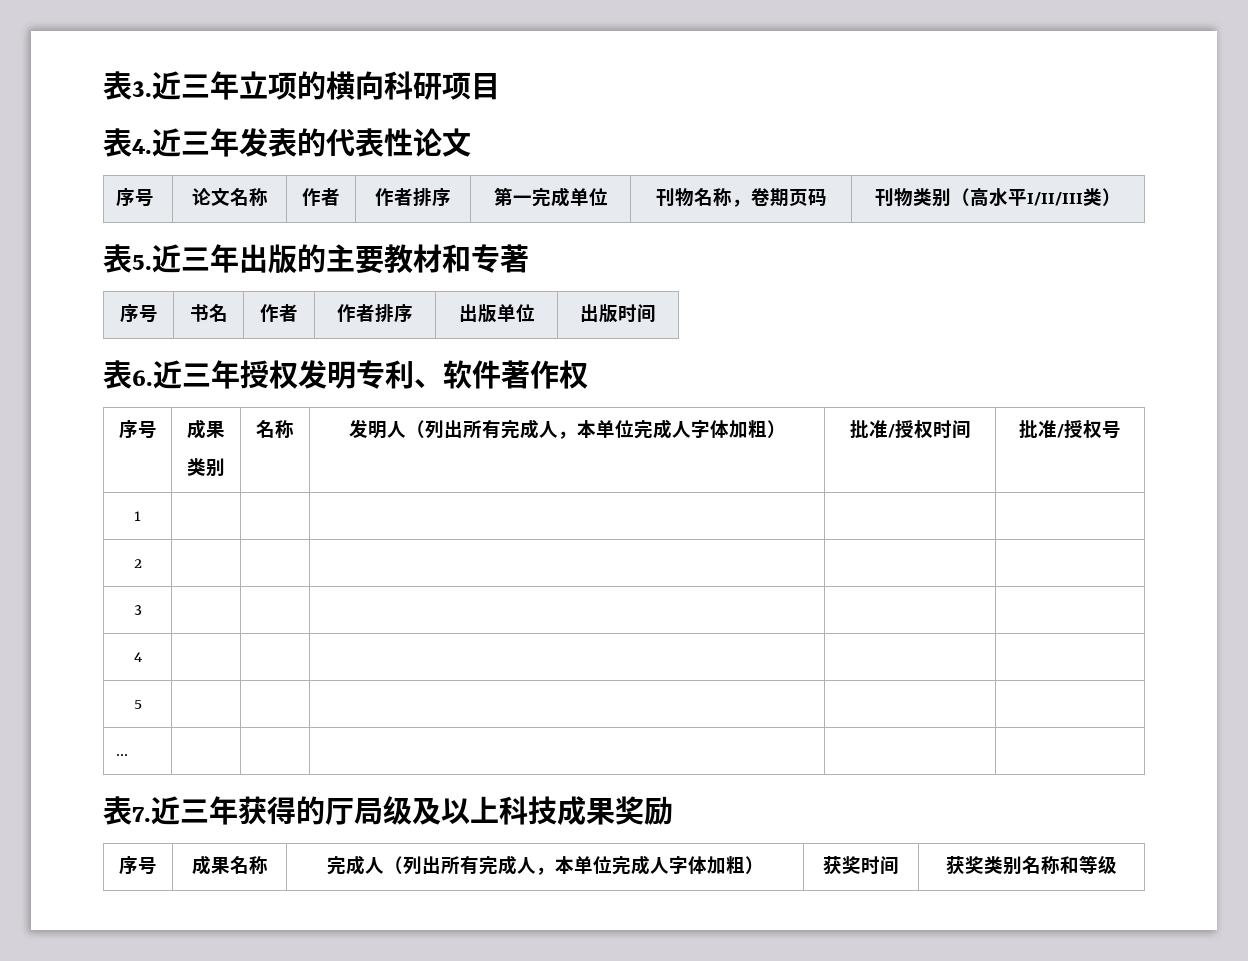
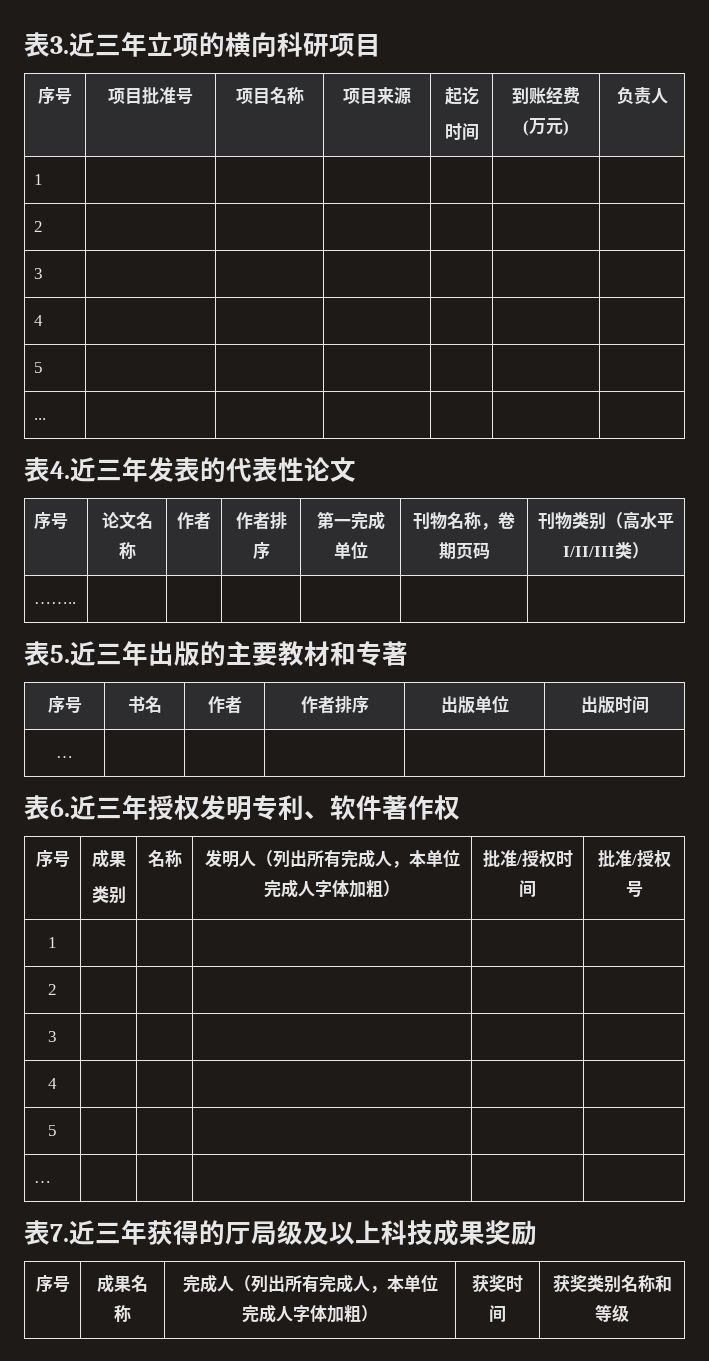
+ 序号 | 项目批准号 | 项目名称 | 项目来源 | 起讫
+ 时间 | 到账经费
+ (万元) | 负责人
+ 1 | | | | | |
+ 2 | | | | | |
+ 3 | | | | | |
+ 4 | | | | | |
+ 5 | | | | | |
+ ... | | | | | |
+ …….. | | | | | |
  序号 | 书名 | 作者 | 作者排序 | 出版单位 | 出版时间
+ … | | | | |

